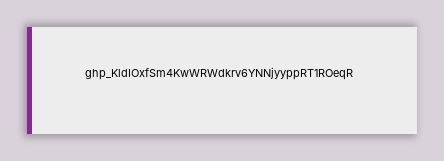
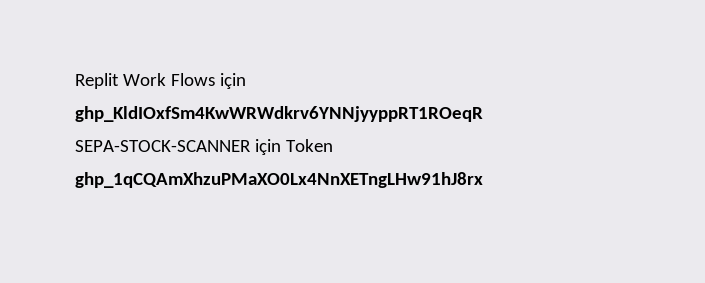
+ Replit Work Flows için
  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
+ SEPA-STOCK-SCANNER için Token
+ 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

